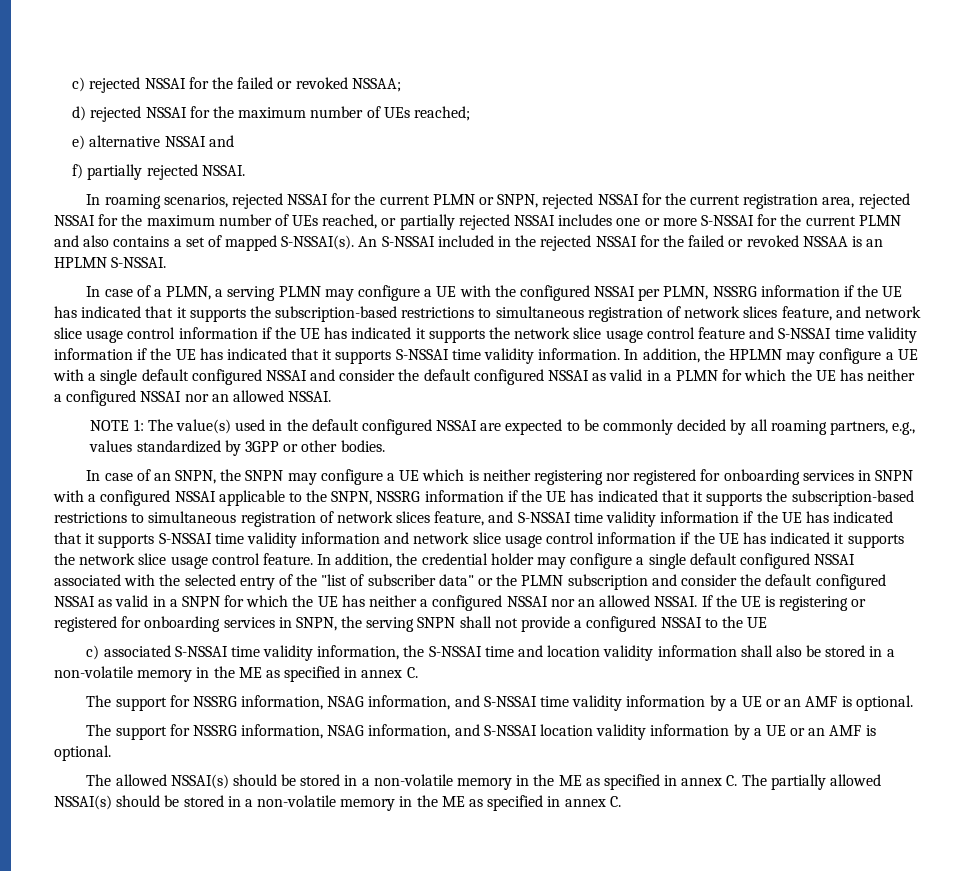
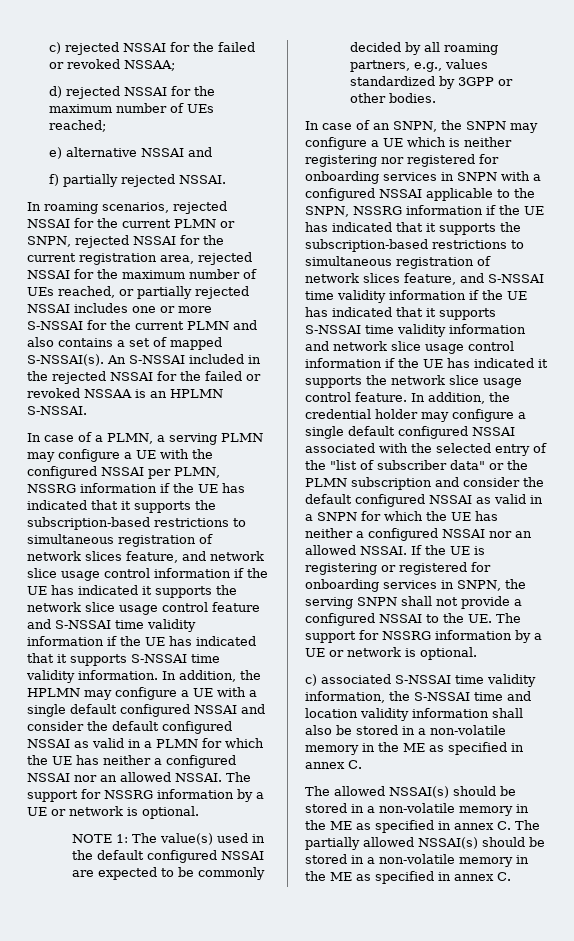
- In addition, the HPLMN may configure a UE with a single default configured NSSAI and consider the default configured NSSAI as valid in a PLMN for which the UE has neither a configured NSSAI nor an allowed NSSAI.
+ In addition, the HPLMN may configure a UE with a single default configured NSSAI and consider the default configured NSSAI as valid in a PLMN for which the UE has neither a configured NSSAI nor an allowed NSSAI. The support for NSSRG information by a UE or network is optional.
- If the UE is registering or registered for onboarding services in SNPN, the serving SNPN shall not provide a configured NSSAI to the UE
+ If the UE is registering or registered for onboarding services in SNPN, the serving SNPN shall not provide a configured NSSAI to the UE. The support for NSSRG information by a UE or network is optional.
- The support for NSSRG information, NSAG information, and S-NSSAI time validity information by a UE or an AMF is optional.
- The support for NSSRG information, NSAG information, and S-NSSAI location validity information by a UE or an AMF is optional.

